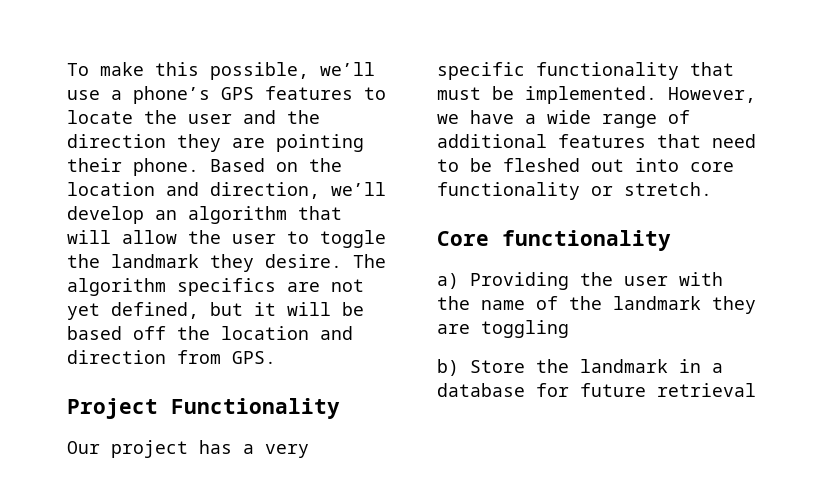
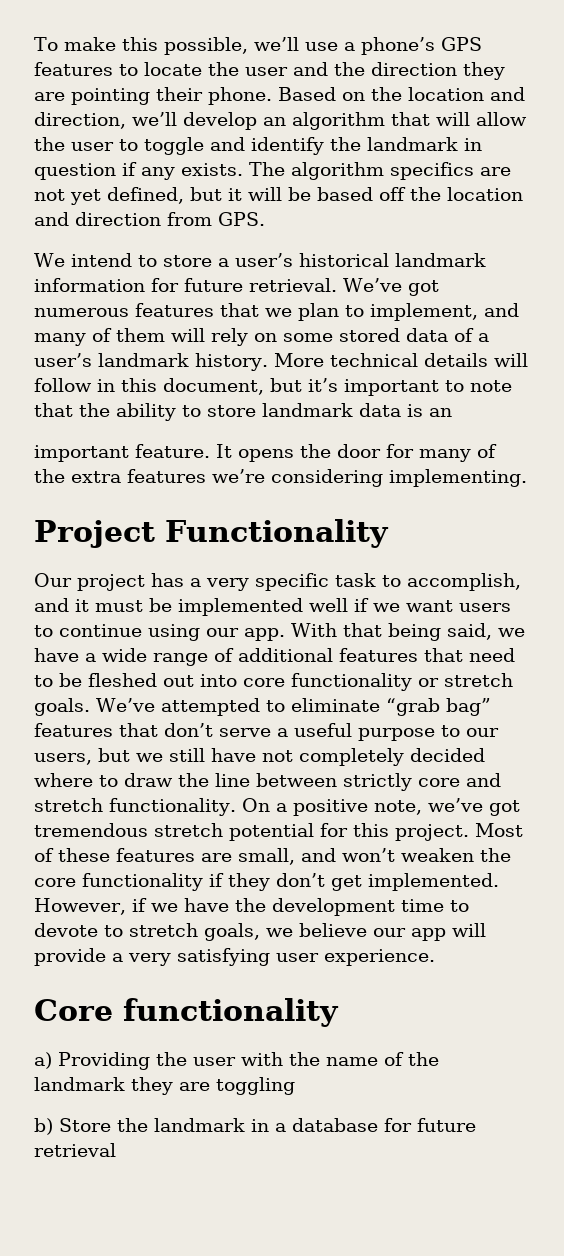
- Based on the location and direction, we’ll develop an algorithm that will allow the user to toggle the landmark they desire.
+ Based on the location and direction, we’ll develop an algorithm that will allow the user to toggle and identify the landmark in question if any exists.
+ We intend to store a user’s historical landmark information for future retrieval. We’ve got numerous features that we plan to implement, and many of them will rely on some stored data of a user’s landmark history. More technical details will follow in this document, but it’s important to note that the ability to store landmark data is an
+ important feature. It opens the door for many of the extra features we’re considering implementing.
- Our project has a very specific functionality that must be implemented. However, we have a wide range of additional features that need to be fleshed out into core functionality or stretch.
+ Our project has a very specific task to accomplish, and it must be implemented well if we want users to continue using our app. With that being said, we have a wide range of additional features that need to be fleshed out into core functionality or stretch goals. We’ve attempted to eliminate “grab bag” features that don’t serve a useful purpose to our users, but we still have not completely decided where to draw the line between strictly core and stretch functionality. On a positive note, we’ve got tremendous stretch potential for this project. Most of these features are small, and won’t weaken the core functionality if they don’t get implemented. However, if we have the development time to devote to stretch goals, we believe our app will provide a very satisfying user experience.

